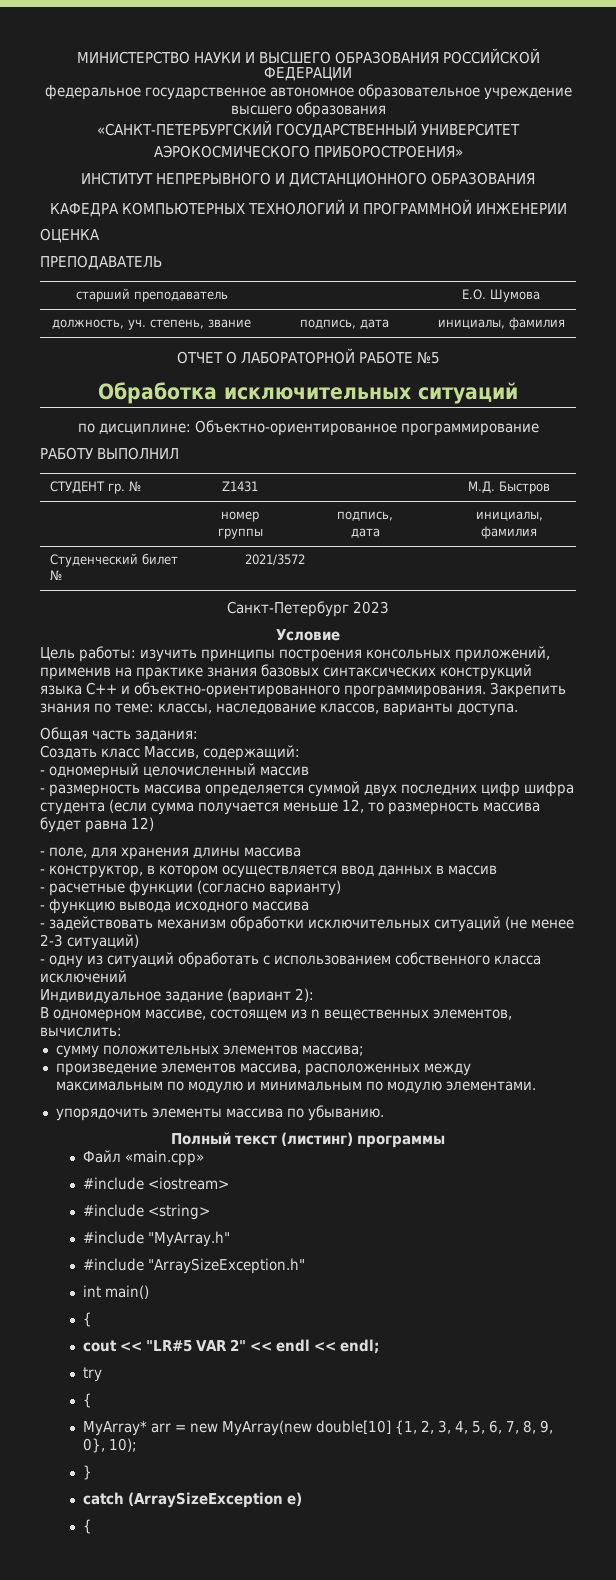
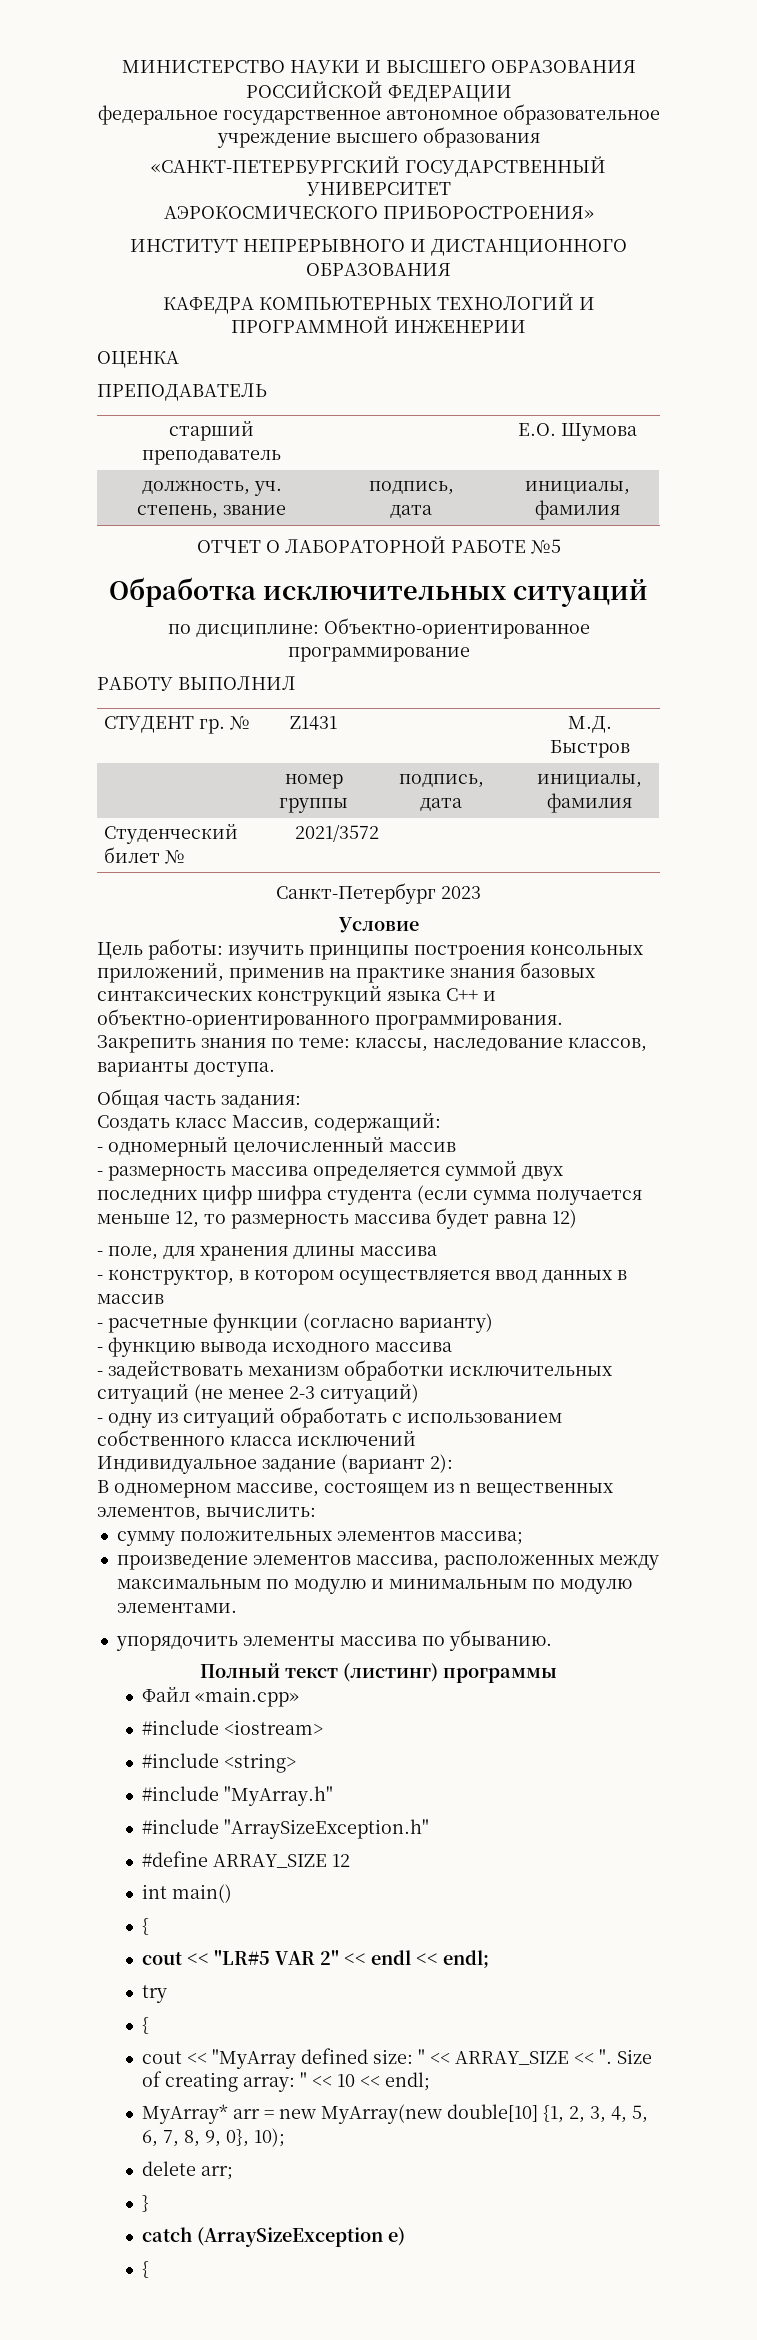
+ #define ARRAY_SIZE 12
+ cout << "MyArray defined size: " << ARRAY_SIZE << ". Size of creating array: " << 10 << endl;
+ delete arr;

